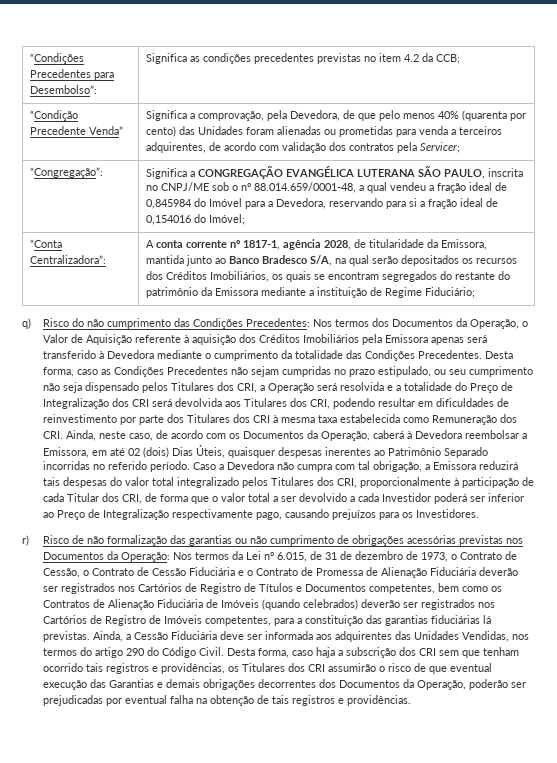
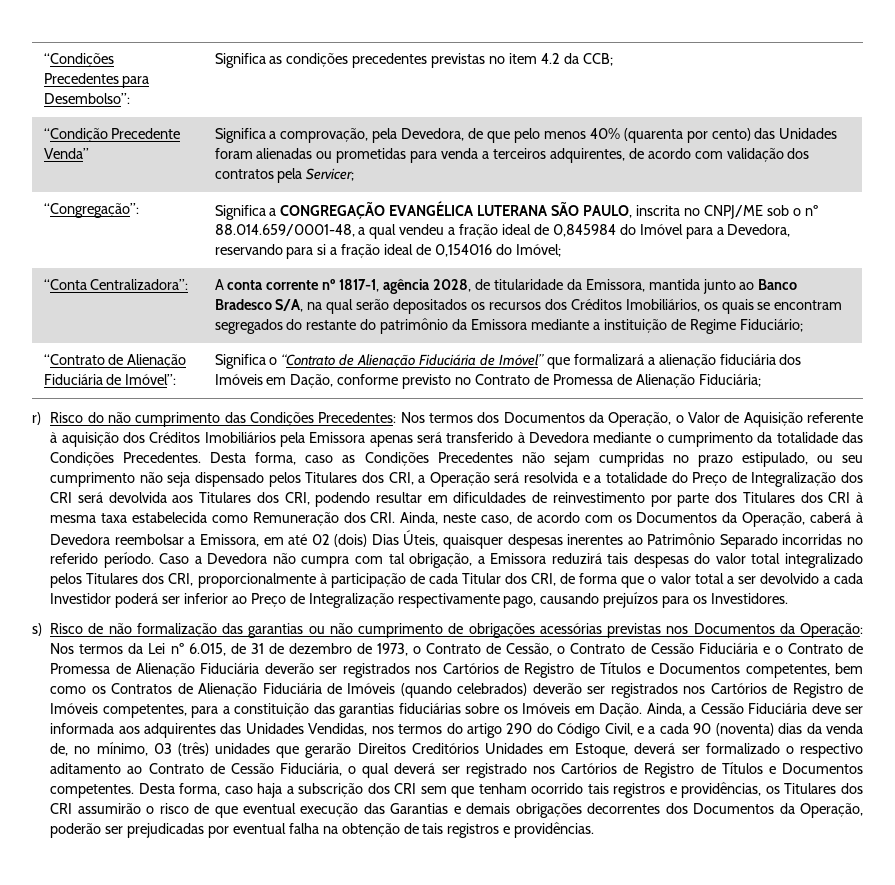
- q) Risco do não cumprimento das Condições Precedentes: Nos termos dos Documentos da Operação, o Valor de Aquisição referente à aquisição dos Créditos Imobiliários pela Emissora apenas será transferido à Devedora mediante o cumprimento da totalidade das Condições Precedentes.
+ “Contrato de Alienação Fiduciária de Imóvel”: | Significa o “Contrato de Alienação Fiduciária de Imóvel” que formalizará a alienação fiduciária dos Imóveis em Dação, conforme previsto no Contrato de Promessa de Alienação Fiduciária;
+ r) Risco do não cumprimento das Condições Precedentes: Nos termos dos Documentos da Operação, o Valor de Aquisição referente à aquisição dos Créditos Imobiliários pela Emissora apenas será transferido à Devedora mediante o cumprimento da totalidade das Condições Precedentes.
- r) Risco de não formalização das garantias ou não cumprimento de obrigações acessórias previstas nos Documentos da Operação:
+ s) Risco de não formalização das garantias ou não cumprimento de obrigações acessórias previstas nos Documentos da Operação:
- Nos termos da Lei nº 6.015, de 31 de dezembro de 1973, o Contrato de Cessão, o Contrato de Cessão Fiduciária e o Contrato de Promessa de Alienação Fiduciária deverão ser registrados nos Cartórios de Registro de Títulos e Documentos competentes, bem como os Contratos de Alienação Fiduciária de Imóveis (quando celebrados) deverão ser registrados nos Cartórios de Registro de Imóveis competentes, para a constituição das garantias fiduciárias lá previstas.
+ Nos termos da Lei nº 6.015, de 31 de dezembro de 1973, o Contrato de Cessão, o Contrato de Cessão Fiduciária e o Contrato de Promessa de Alienação Fiduciária deverão ser registrados nos Cartórios de Registro de Títulos e Documentos competentes, bem como os Contratos de Alienação Fiduciária de Imóveis (quando celebrados) deverão ser registrados nos Cartórios de Registro de Imóveis competentes, para a constituição das garantias fiduciárias sobre os Imóveis em Dação.
- Ainda, a Cessão Fiduciária deve ser informada aos adquirentes das Unidades Vendidas, nos termos do artigo 290 do Código Civil.
+ Ainda, a Cessão Fiduciária deve ser informada aos adquirentes das Unidades Vendidas, nos termos do artigo 290 do Código Civil, e a cada 90 (noventa) dias da venda de, no mínimo, 03 (três) unidades que gerarão Direitos Creditórios Unidades em Estoque, deverá ser formalizado o respectivo aditamento ao Contrato de Cessão Fiduciária, o qual deverá ser registrado nos Cartórios de Registro de Títulos e Documentos competentes.

